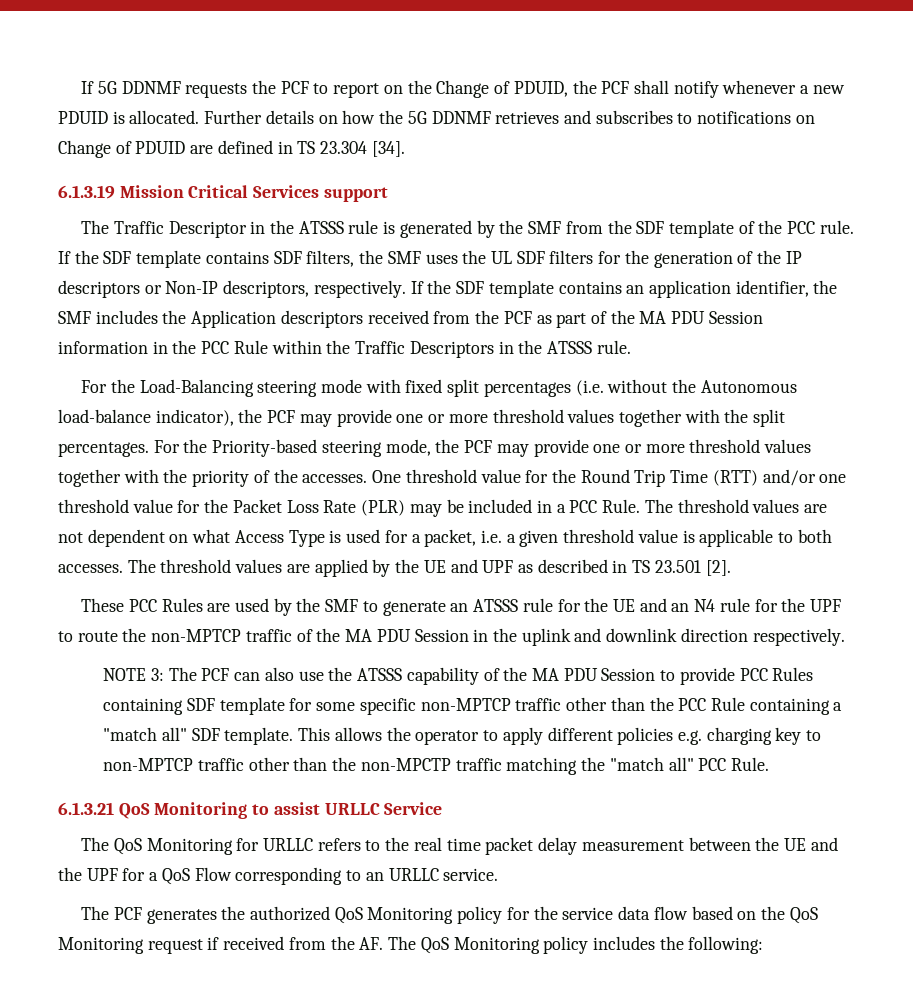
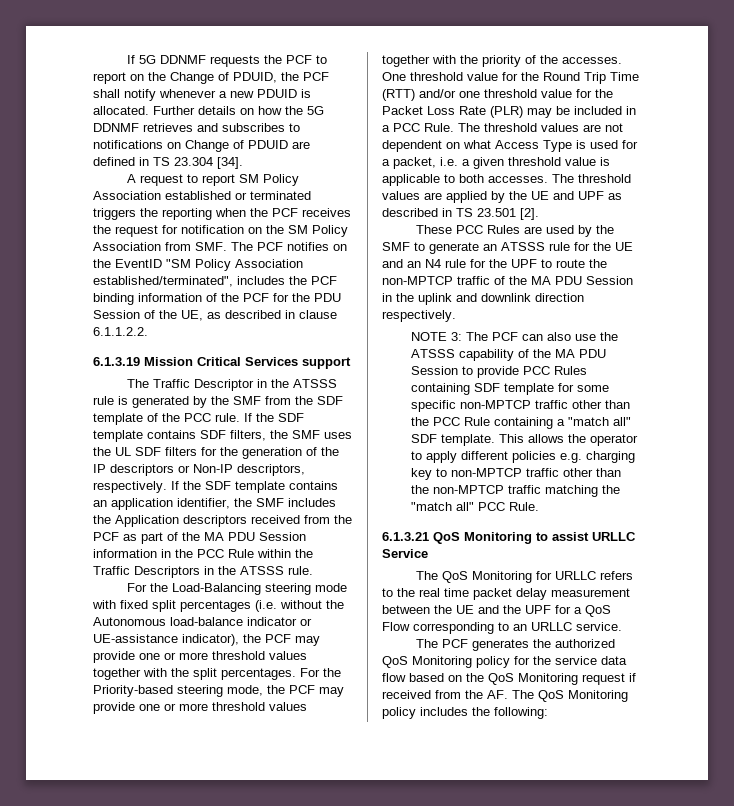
+ A request to report SM Policy Association established or terminated triggers the reporting when the PCF receives the request for notification on the SM Policy Association from SMF. The PCF notifies on the EventID "SM Policy Association established/terminated", includes the PCF binding information of the PCF for the PDU Session of the UE, as described in clause 6.1.1.2.2.
- For the Load-Balancing steering mode with fixed split percentages (i.e. without the Autonomous load-balance indicator), the PCF may provide one or more threshold values together with the split percentages.
+ For the Load-Balancing steering mode with fixed split percentages (i.e. without the Autonomous load-balance indicator or UE-assistance indicator), the PCF may provide one or more threshold values together with the split percentages.
- This allows the operator to apply different policies e.g. charging key to non-MPTCP traffic other than the non-MPCTP traffic matching the "match all" PCC Rule.
+ This allows the operator to apply different policies e.g. charging key to non-MPTCP traffic other than the non-MPTCP traffic matching the "match all" PCC Rule.

